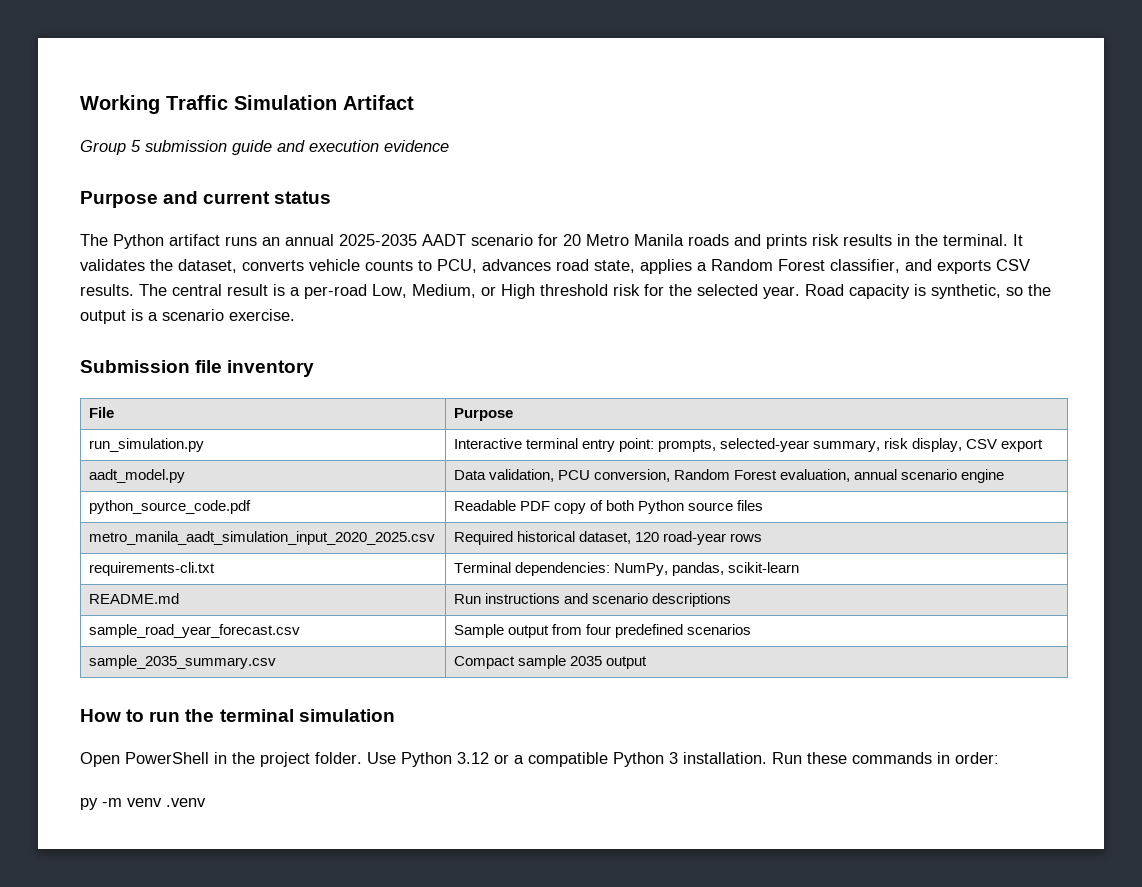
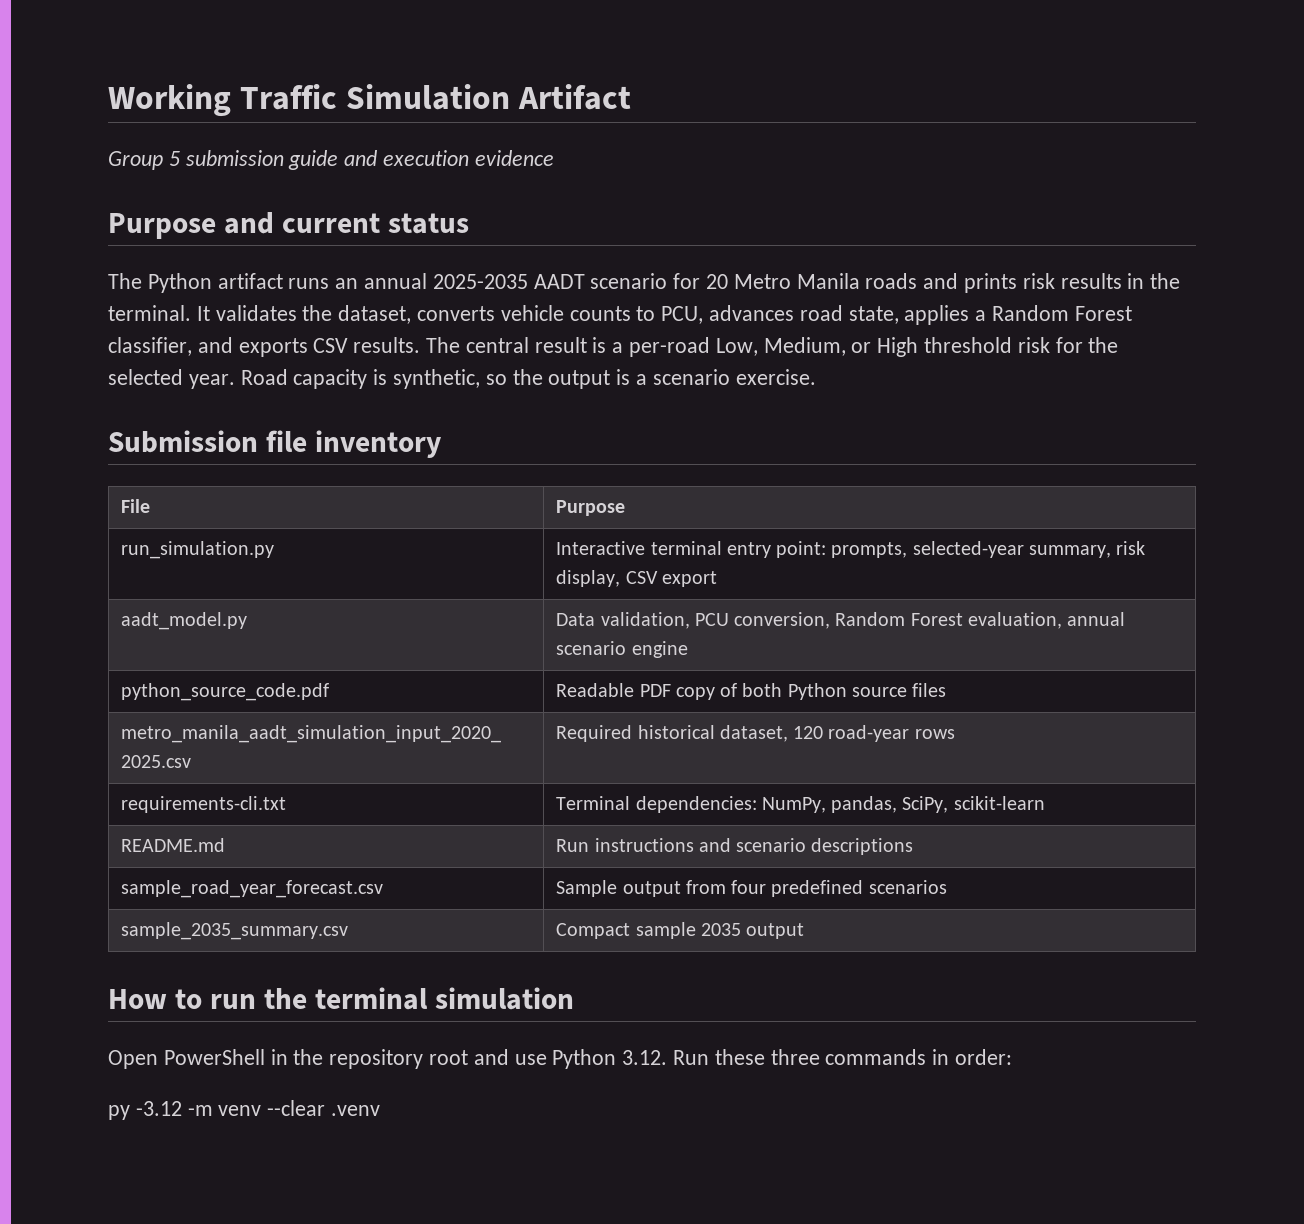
- requirements-cli.txt | Terminal dependencies: NumPy, pandas, scikit-learn
+ requirements-cli.txt | Terminal dependencies: NumPy, pandas, SciPy, scikit-learn
- Open PowerShell in the project folder. Use Python 3.12 or a compatible Python 3 installation. Run these commands in order:
+ Open PowerShell in the repository root and use Python 3.12. Run these three commands in order:
- py -m venv .venv
+ py -3.12 -m venv --clear .venv

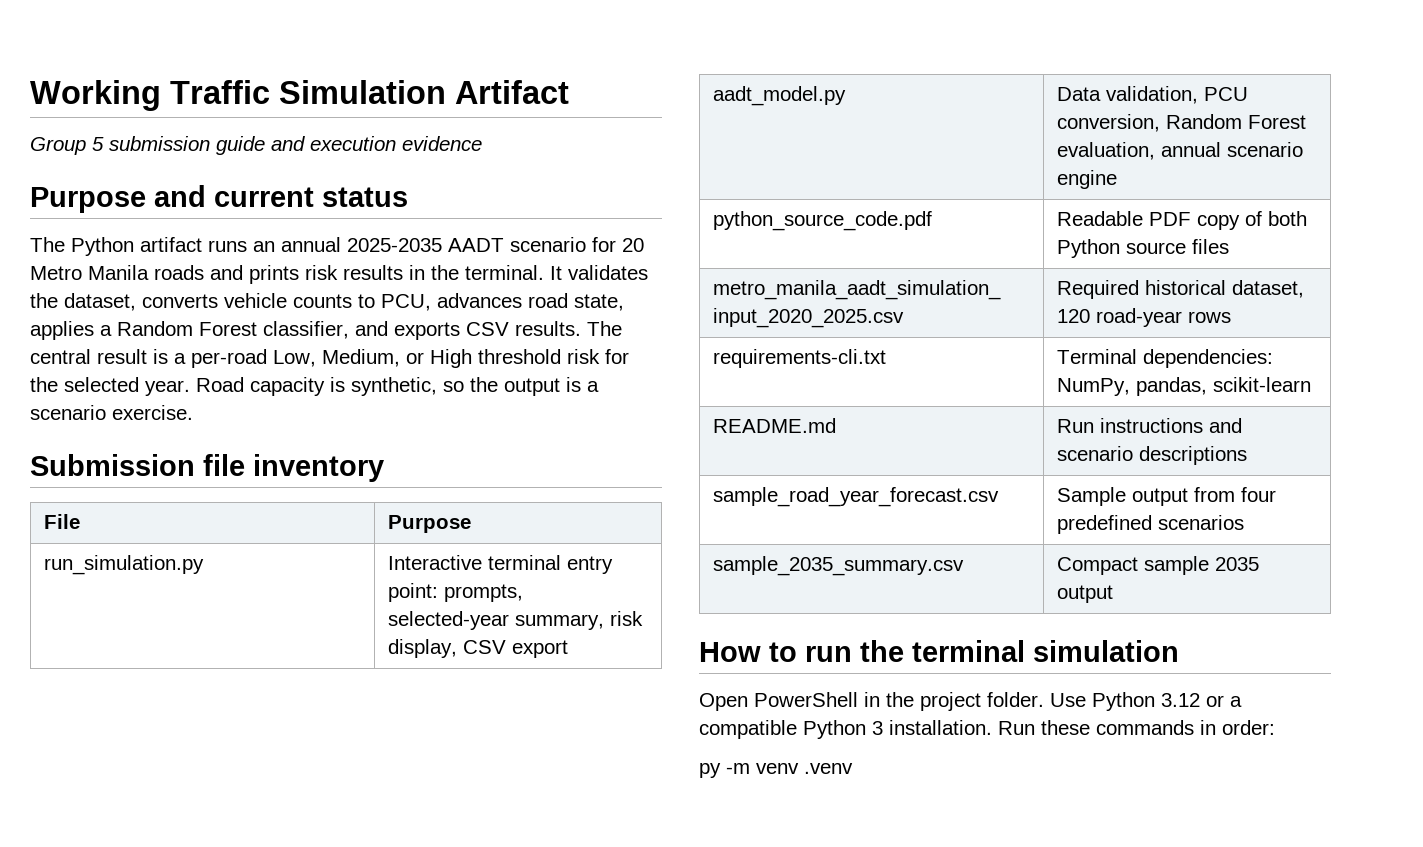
- requirements-cli.txt | Terminal dependencies: NumPy, pandas, SciPy, scikit-learn
+ requirements-cli.txt | Terminal dependencies: NumPy, pandas, scikit-learn
- Open PowerShell in the repository root and use Python 3.12. Run these three commands in order:
+ Open PowerShell in the project folder. Use Python 3.12 or a compatible Python 3 installation. Run these commands in order:
- py -3.12 -m venv --clear .venv
+ py -m venv .venv

